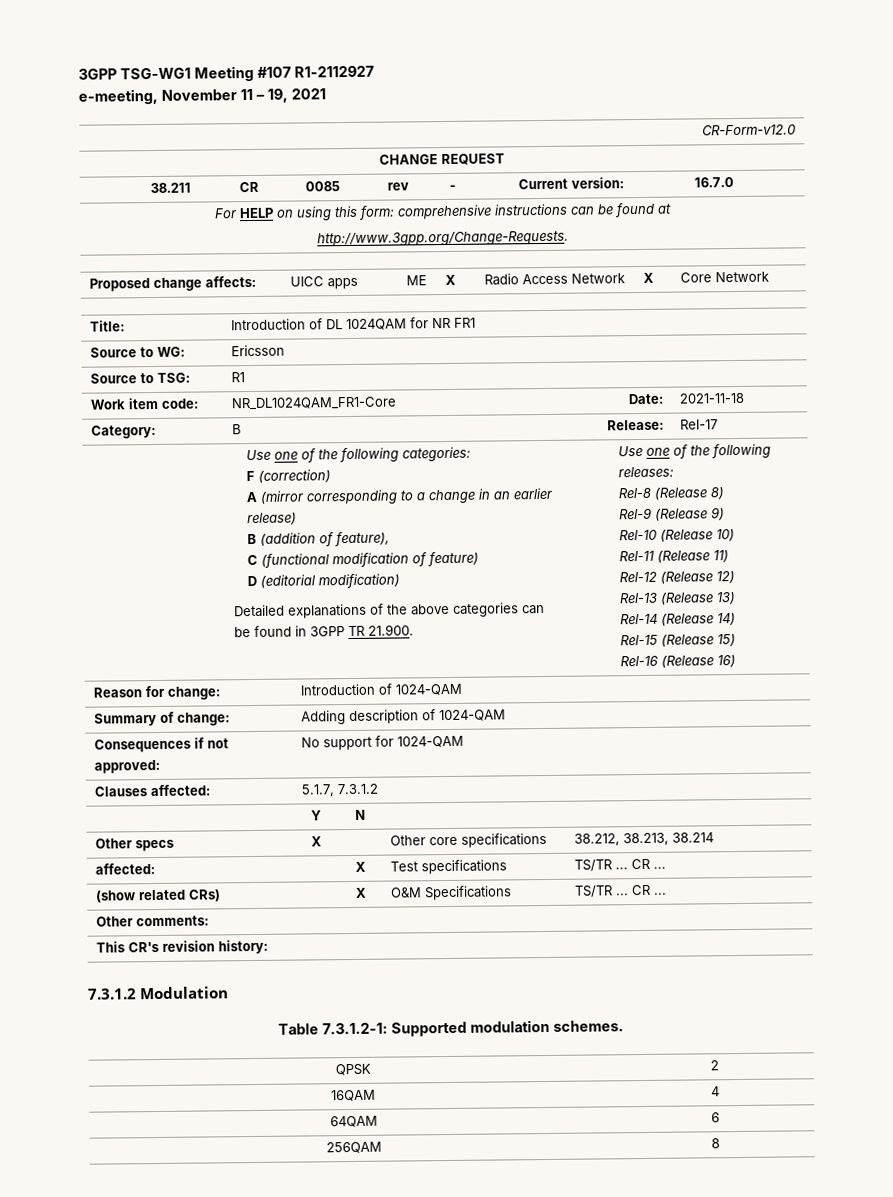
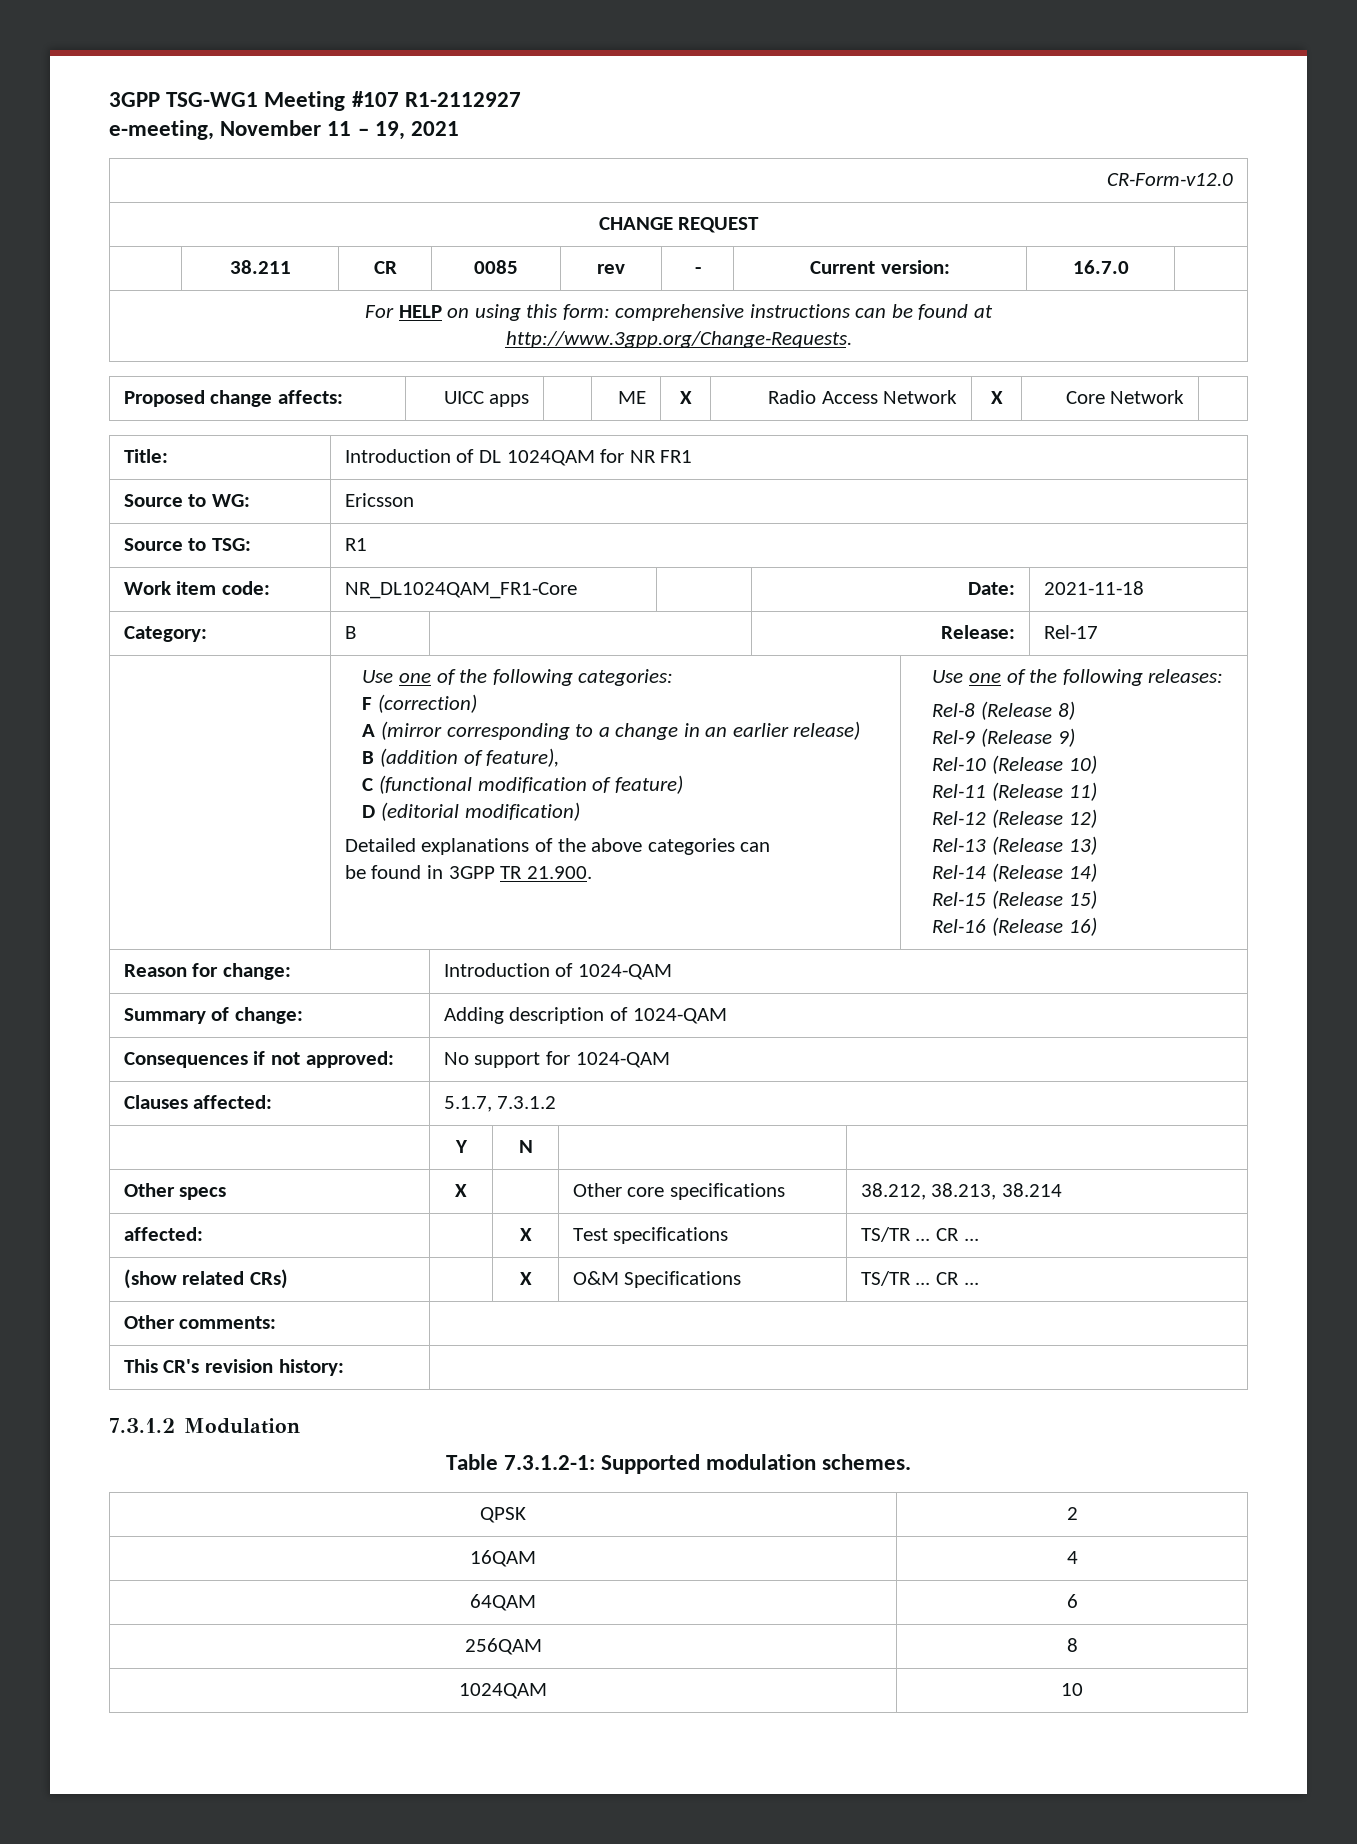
+ 1024QAM | 10

